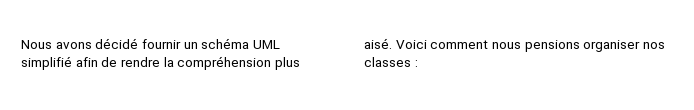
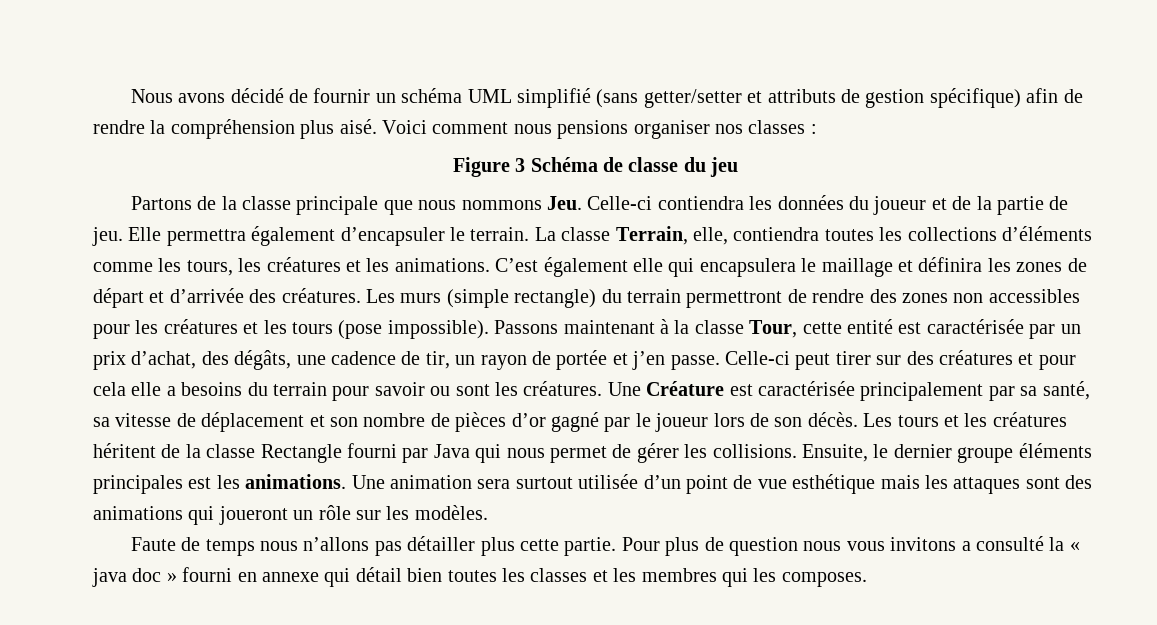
- Nous avons décidé fournir un schéma UML simplifié afin de rendre la compréhension plus aisé.
+ Nous avons décidé de fournir un schéma UML simplifié (sans getter/setter et attributs de gestion spécifique) afin de rendre la compréhension plus aisé.
+ Figure 3 Schéma de classe du jeu
+ Partons de la classe principale que nous nommons Jeu. Celle-ci contiendra les données du joueur et de la partie de jeu. Elle permettra également d’encapsuler le terrain. La classe Terrain, elle, contiendra toutes les collections d’éléments comme les tours, les créatures et les animations. C’est également elle qui encapsulera le maillage et définira les zones de départ et d’arrivée des créatures. Les murs (simple rectangle) du terrain permettront de rendre des zones non accessibles pour les créatures et les tours (pose impossible). Passons maintenant à la classe Tour, cette entité est caractérisée par un prix d’achat, des dégâts, une cadence de tir, un rayon de portée et j’en passe. Celle-ci peut tirer sur des créatures et pour cela elle a besoins du terrain pour savoir ou sont les créatures. Une Créature est caractérisée principalement par sa santé, sa vitesse de déplacement et son nombre de pièces d’or gagné par le joueur lors de son décès. Les tours et les créatures héritent de la classe Rectangle fourni par Java qui nous permet de gérer les collisions. Ensuite, le dernier groupe éléments principales est les animations. Une animation sera surtout utilisée d’un point de vue esthétique mais les attaques sont des animations qui joueront un rôle sur les modèles.
+ Faute de temps nous n’allons pas détailler plus cette partie. Pour plus de question nous vous invitons a consulté la « java doc » fourni en annexe qui détail bien toutes les classes et les membres qui les composes.

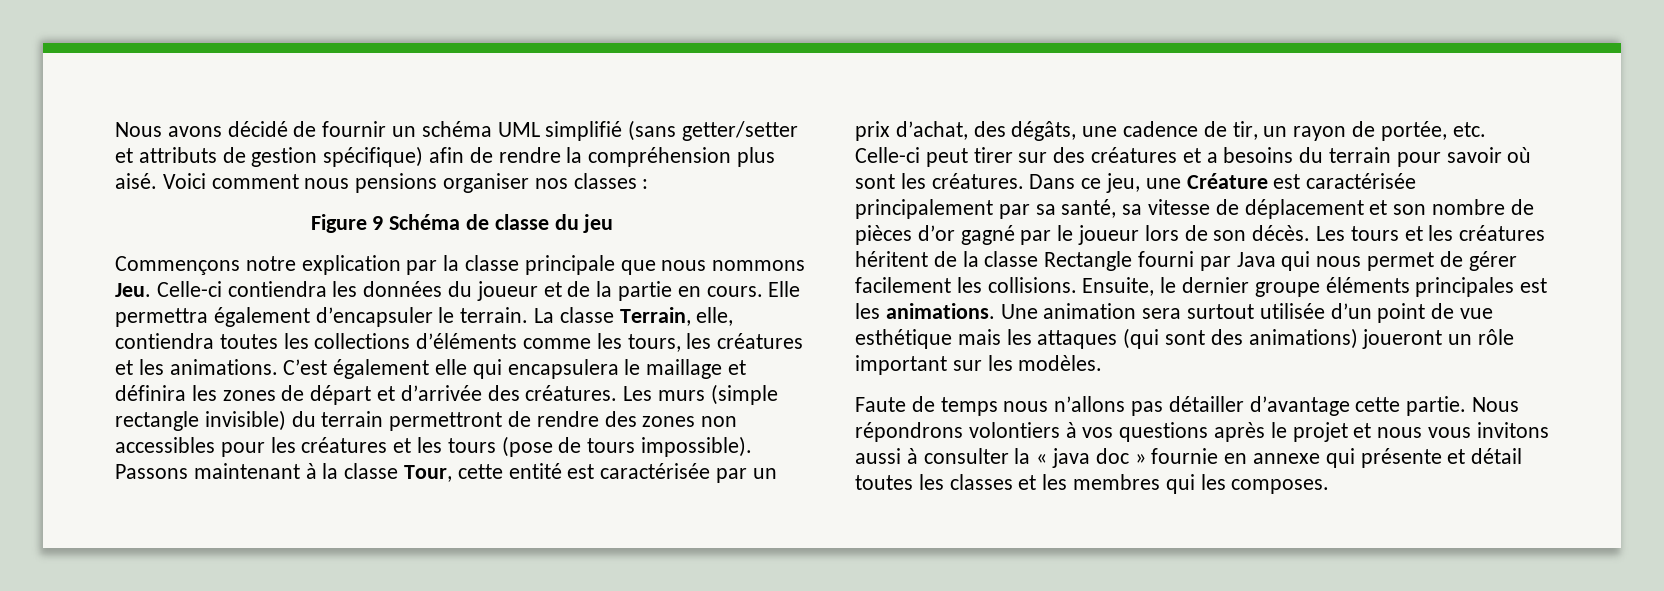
- Figure 3 Schéma de classe du jeu
+ Figure 9 Schéma de classe du jeu
- Partons de la classe principale que nous nommons Jeu. Celle-ci contiendra les données du joueur et de la partie de jeu.
+ Commençons notre explication par la classe principale que nous nommons Jeu. Celle-ci contiendra les données du joueur et de la partie en cours.
- Les murs (simple rectangle) du terrain permettront de rendre des zones non accessibles pour les créatures et les tours (pose impossible).
+ Les murs (simple rectangle invisible) du terrain permettront de rendre des zones non accessibles pour les créatures et les tours (pose de tours impossible).
- Passons maintenant à la classe Tour, cette entité est caractérisée par un prix d’achat, des dégâts, une cadence de tir, un rayon de portée et j’en passe. Celle-ci peut tirer sur des créatures et pour cela elle a besoins du terrain pour savoir ou sont les créatures.
+ Passons maintenant à la classe Tour, cette entité est caractérisée par un prix d’achat, des dégâts, une cadence de tir, un rayon de portée, etc. Celle-ci peut tirer sur des créatures et a besoins du terrain pour savoir où sont les créatures.
- Une Créature est caractérisée principalement par sa santé, sa vitesse de déplacement et son nombre de pièces d’or gagné par le joueur lors de son décès.
+ Dans ce jeu, une Créature est caractérisée principalement par sa santé, sa vitesse de déplacement et son nombre de pièces d’or gagné par le joueur lors de son décès.
- Les tours et les créatures héritent de la classe Rectangle fourni par Java qui nous permet de gérer les collisions.
+ Les tours et les créatures héritent de la classe Rectangle fourni par Java qui nous permet de gérer facilement les collisions.
- Une animation sera surtout utilisée d’un point de vue esthétique mais les attaques sont des animations qui joueront un rôle sur les modèles.
+ Une animation sera surtout utilisée d’un point de vue esthétique mais les attaques (qui sont des animations) joueront un rôle important sur les modèles.
- Faute de temps nous n’allons pas détailler plus cette partie.
+ Faute de temps nous n’allons pas détailler d’avantage cette partie.
- Pour plus de question nous vous invitons a consulté la « java doc » fourni en annexe qui détail bien toutes les classes et les membres qui les composes.
+ Nous répondrons volontiers à vos questions après le projet et nous vous invitons aussi à consulter la « java doc » fournie en annexe qui présente et détail toutes les classes et les membres qui les composes.

